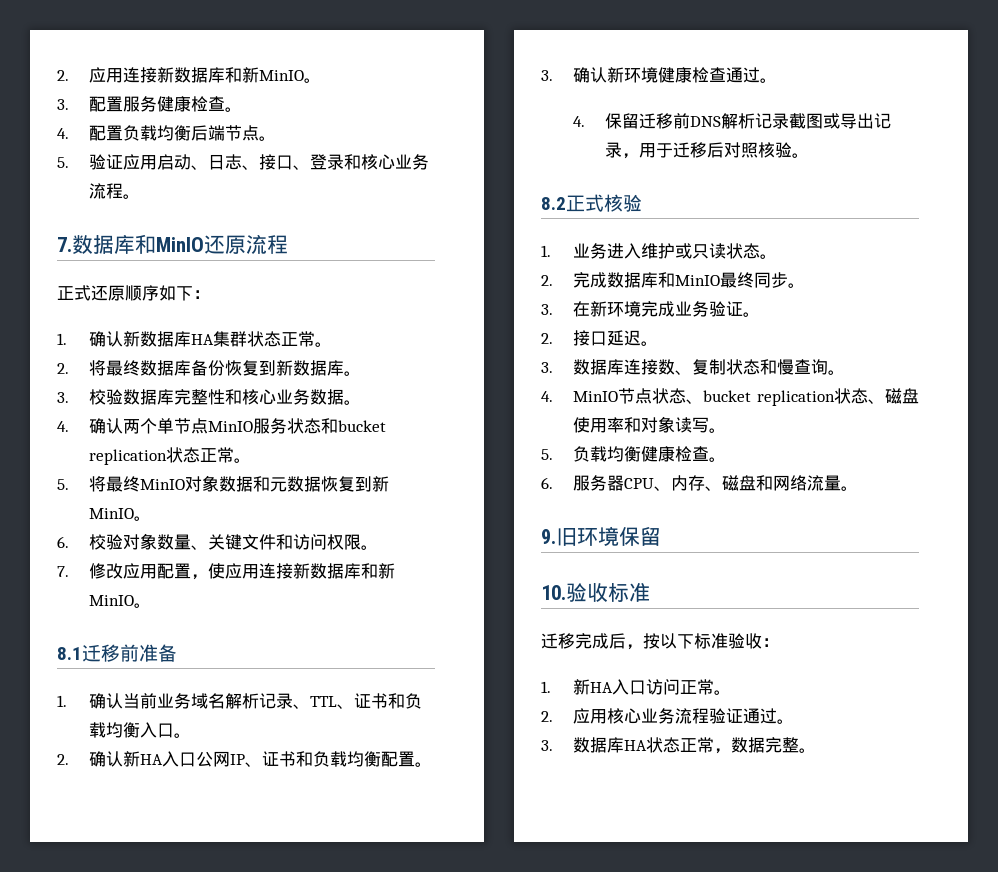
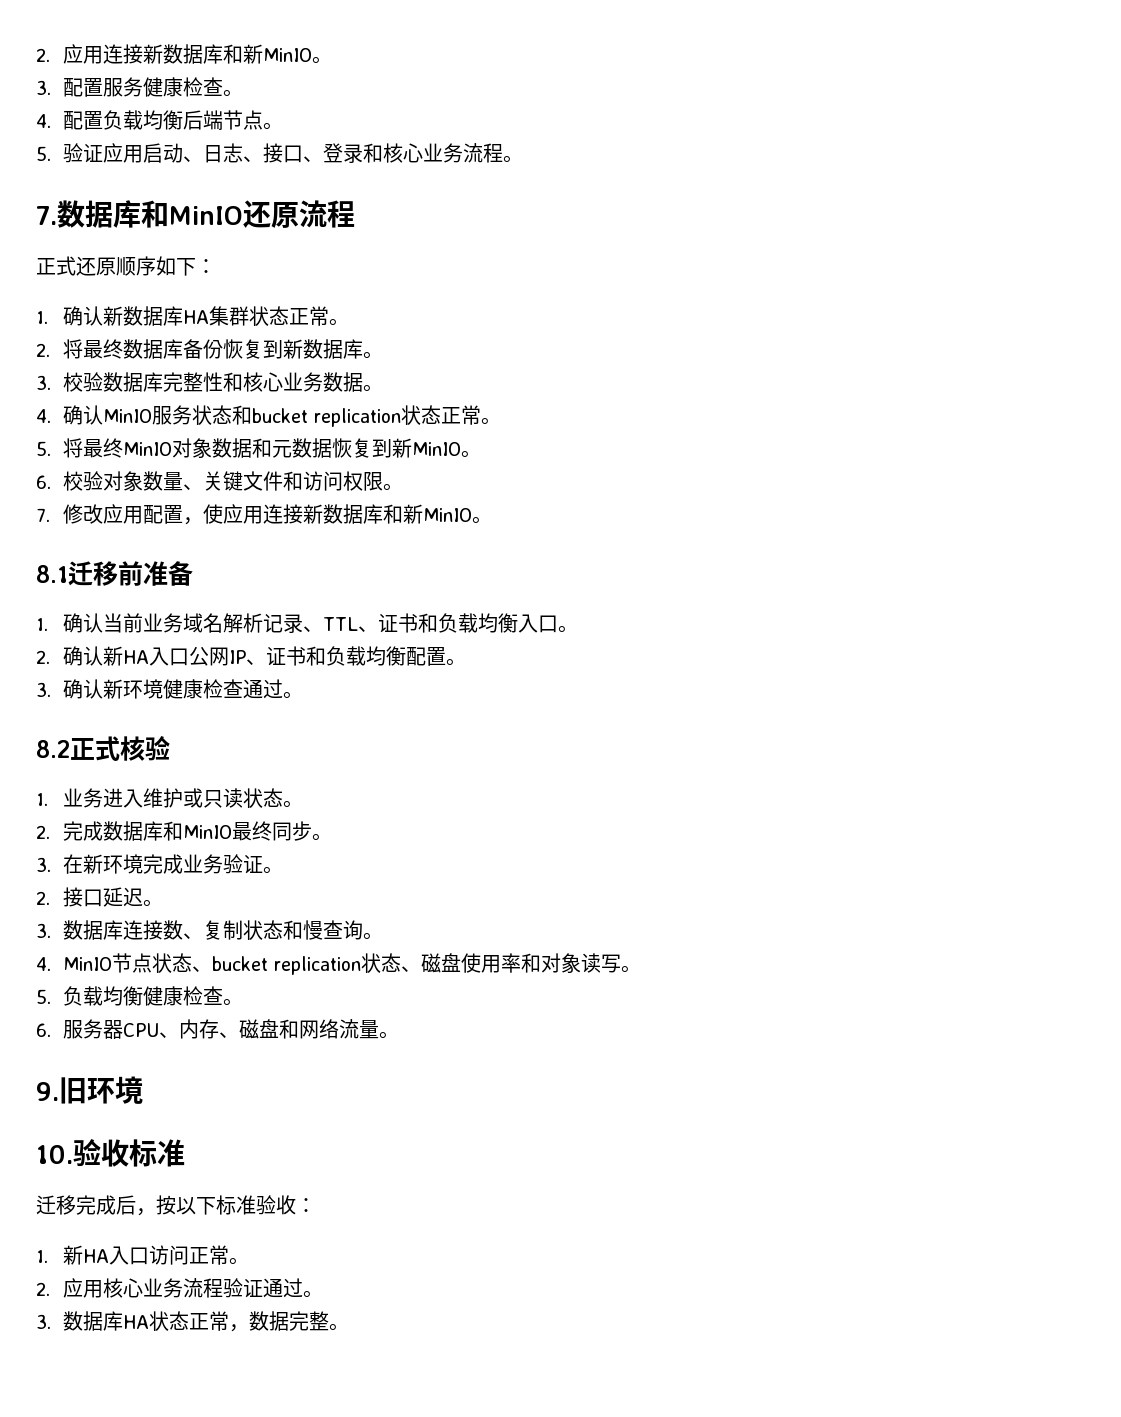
- 4.确认两个单节点MinIO服务状态和bucket replication状态正常。
+ 4.确认MinIO服务状态和bucket replication状态正常。
- 4.保留迁移前DNS解析记录截图或导出记录，用于迁移后对照核验。
- 9.旧环境保留
+ 9.旧环境

